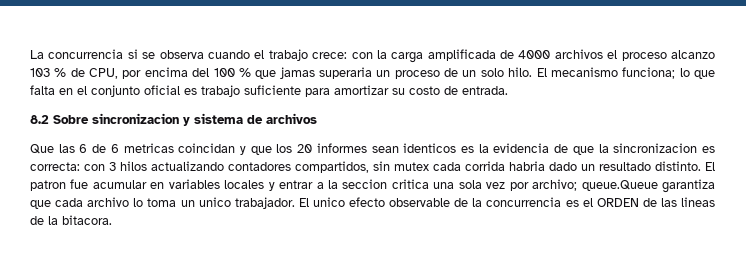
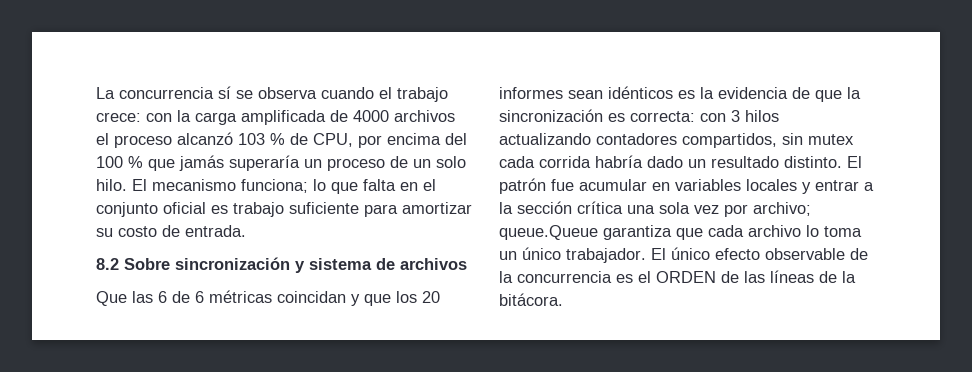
- La concurrencia si se observa cuando el trabajo crece: con la carga amplificada de 4000 archivos el proceso alcanzo 103 % de CPU, por encima del 100 % que jamas superaria un proceso de un solo hilo.
+ La concurrencia sí se observa cuando el trabajo crece: con la carga amplificada de 4000 archivos el proceso alcanzó 103 % de CPU, por encima del 100 % que jamás superaría un proceso de un solo hilo.
- 8.2 Sobre sincronizacion y sistema de archivos
+ 8.2 Sobre sincronización y sistema de archivos
- Que las 6 de 6 metricas coincidan y que los 20 informes sean identicos es la evidencia de que la sincronizacion es correcta: con 3 hilos actualizando contadores compartidos, sin mutex cada corrida habria dado un resultado distinto.
+ Que las 6 de 6 métricas coincidan y que los 20 informes sean idénticos es la evidencia de que la sincronización es correcta: con 3 hilos actualizando contadores compartidos, sin mutex cada corrida habría dado un resultado distinto.
- El patron fue acumular en variables locales y entrar a la seccion critica una sola vez por archivo; queue.Queue garantiza que cada archivo lo toma un unico trabajador.
+ El patrón fue acumular en variables locales y entrar a la sección crítica una sola vez por archivo; queue.Queue garantiza que cada archivo lo toma un único trabajador.
- El unico efecto observable de la concurrencia es el ORDEN de las lineas de la bitacora.
+ El único efecto observable de la concurrencia es el ORDEN de las líneas de la bitácora.

